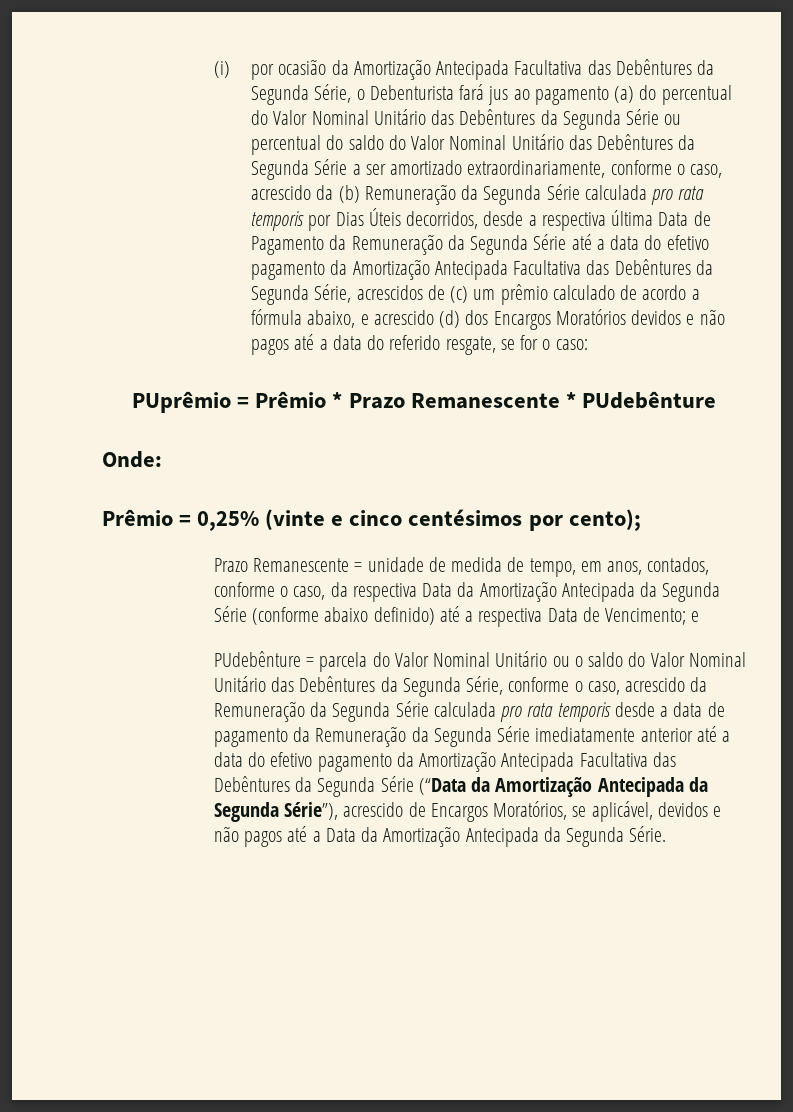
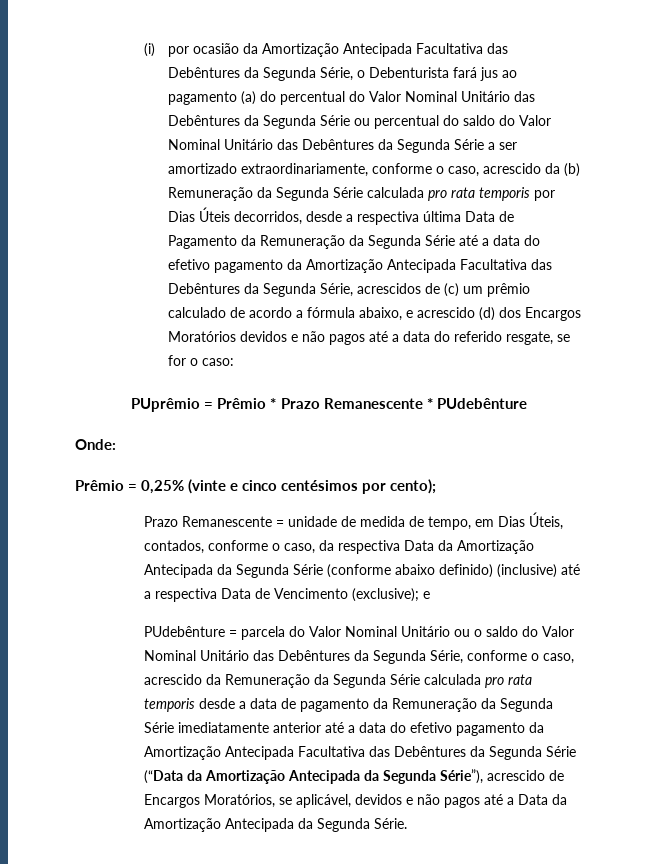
- Prazo Remanescente = unidade de medida de tempo, em anos, contados, conforme o caso, da respectiva Data da Amortização Antecipada da Segunda Série (conforme abaixo definido) até a respectiva Data de Vencimento; e
+ Prazo Remanescente = unidade de medida de tempo, em Dias Úteis, contados, conforme o caso, da respectiva Data da Amortização Antecipada da Segunda Série (conforme abaixo definido) (inclusive) até a respectiva Data de Vencimento (exclusive); e

